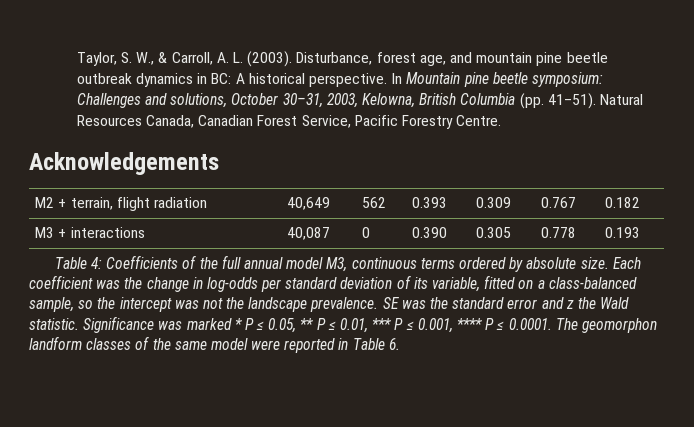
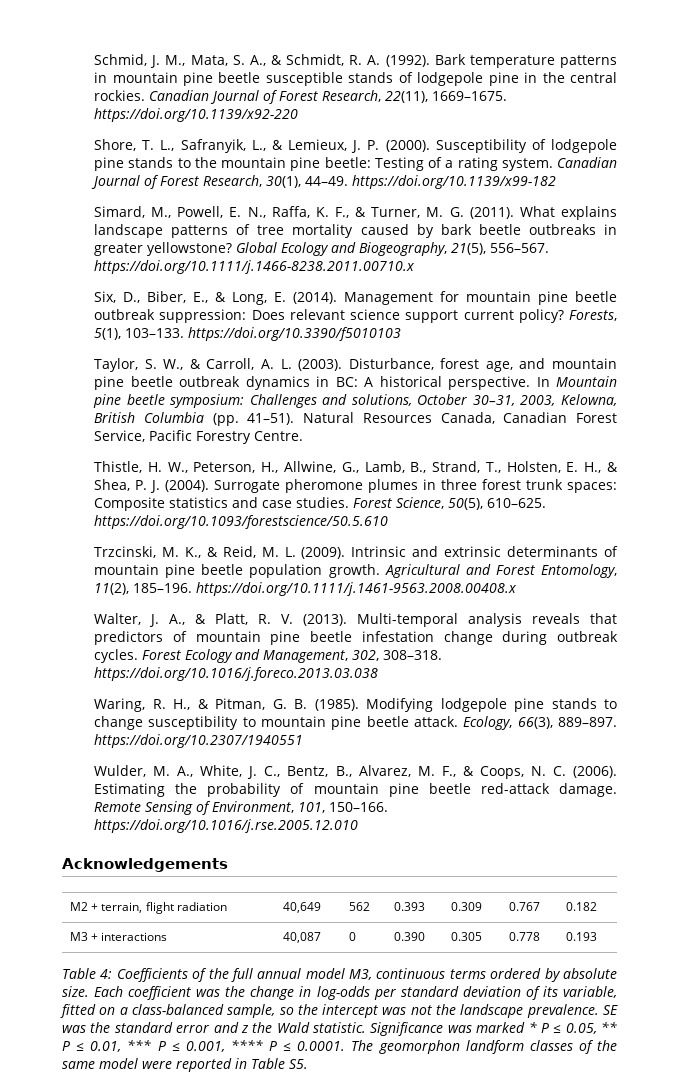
+ Schmid, J. M., Mata, S. A., & Schmidt, R. A. (1992). Bark temperature patterns in mountain pine beetle susceptible stands of lodgepole pine in the central rockies. Canadian Journal of Forest Research, 22(11), 1669–1675. https://doi.org/10.1139/x92-220
+ Shore, T. L., Safranyik, L., & Lemieux, J. P. (2000). Susceptibility of lodgepole pine stands to the mountain pine beetle: Testing of a rating system. Canadian Journal of Forest Research, 30(1), 44–49. https://doi.org/10.1139/x99-182
+ Simard, M., Powell, E. N., Raffa, K. F., & Turner, M. G. (2011). What explains landscape patterns of tree mortality caused by bark beetle outbreaks in greater yellowstone? Global Ecology and Biogeography, 21(5), 556–567. https://doi.org/10.1111/j.1466-8238.2011.00710.x
+ Six, D., Biber, E., & Long, E. (2014). Management for mountain pine beetle outbreak suppression: Does relevant science support current policy? Forests, 5(1), 103–133. https://doi.org/10.3390/f5010103
+ Thistle, H. W., Peterson, H., Allwine, G., Lamb, B., Strand, T., Holsten, E. H., & Shea, P. J. (2004). Surrogate pheromone plumes in three forest trunk spaces: Composite statistics and case studies. Forest Science, 50(5), 610–625. https://doi.org/10.1093/forestscience/50.5.610
+ Trzcinski, M. K., & Reid, M. L. (2009). Intrinsic and extrinsic determinants of mountain pine beetle population growth. Agricultural and Forest Entomology, 11(2), 185–196. https://doi.org/10.1111/j.1461-9563.2008.00408.x
+ Walter, J. A., & Platt, R. V. (2013). Multi-temporal analysis reveals that predictors of mountain pine beetle infestation change during outbreak cycles. Forest Ecology and Management, 302, 308–318. https://doi.org/10.1016/j.foreco.2013.03.038
+ Waring, R. H., & Pitman, G. B. (1985). Modifying lodgepole pine stands to change susceptibility to mountain pine beetle attack. Ecology, 66(3), 889–897. https://doi.org/10.2307/1940551
+ Wulder, M. A., White, J. C., Bentz, B., Alvarez, M. F., & Coops, N. C. (2006). Estimating the probability of mountain pine beetle red-attack damage. Remote Sensing of Environment, 101, 150–166. https://doi.org/10.1016/j.rse.2005.12.010
- Significance was marked * P ≤ 0.05, ** P ≤ 0.01, *** P ≤ 0.001, **** P ≤ 0.0001. The geomorphon landform classes of the same model were reported in Table 6.
+ Significance was marked * P ≤ 0.05, ** P ≤ 0.01, *** P ≤ 0.001, **** P ≤ 0.0001. The geomorphon landform classes of the same model were reported in Table S5.

